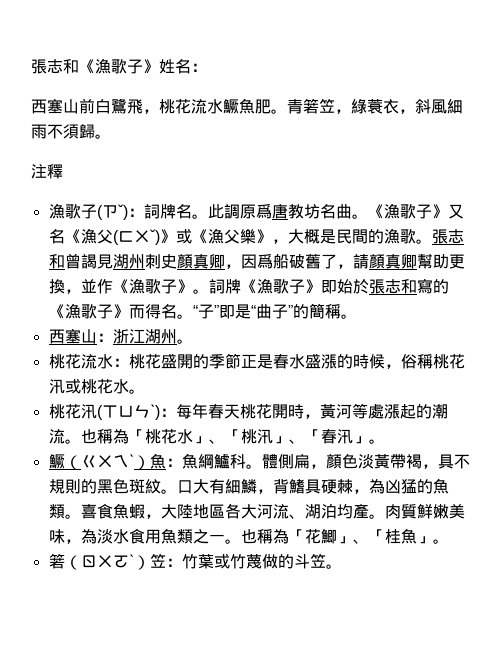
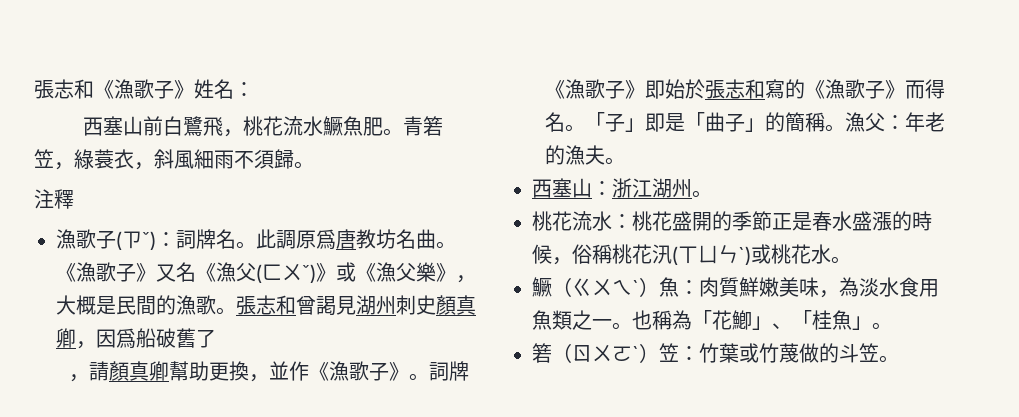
- 張志和曾謁見湖州刺史顏真卿，因爲船破舊了，請顏真卿幫助更換，並作《漁歌子》。
+ 張志和曾謁見湖州刺史顏真卿，因爲船破舊了
+ ，請顏真卿幫助更換，並作《漁歌子》。
- “子”即是“曲子”的簡稱。
+ 「子」即是「曲子」的簡稱。漁父：年老的漁夫。
- 桃花流水：桃花盛開的季節正是春水盛漲的時候，俗稱桃花汛或桃花水。
+ 桃花流水：桃花盛開的季節正是春水盛漲的時候，俗稱桃花汛(ㄒㄩㄣˋ)或桃花水。
- 桃花汛(ㄒㄩㄣˋ)：每年春天桃花開時，黃河等處漲起的潮流。也稱為「桃花水」、「桃汛」、「春汛」。
- 鱖（ㄍㄨㄟˋ）魚：魚綱鱸科。體側扁，顏色淡黃帶褐，具不規則的黑色斑紋。口大有細鱗，背鰭具硬棘，為凶猛的魚類。喜食魚蝦，大陸地區各大河流、湖泊均產。肉質鮮嫩美味，為淡水食用魚類之一。
+ 鱖（ㄍㄨㄟˋ）魚：肉質鮮嫩美味，為淡水食用魚類之一。

